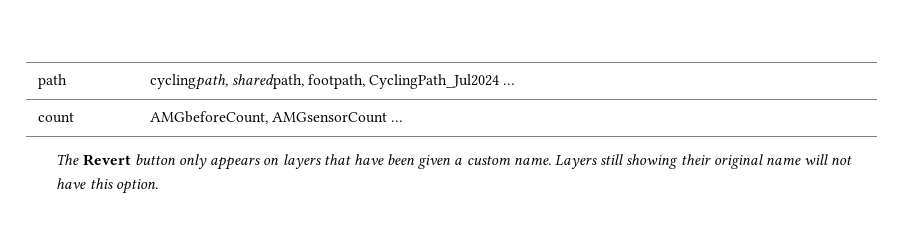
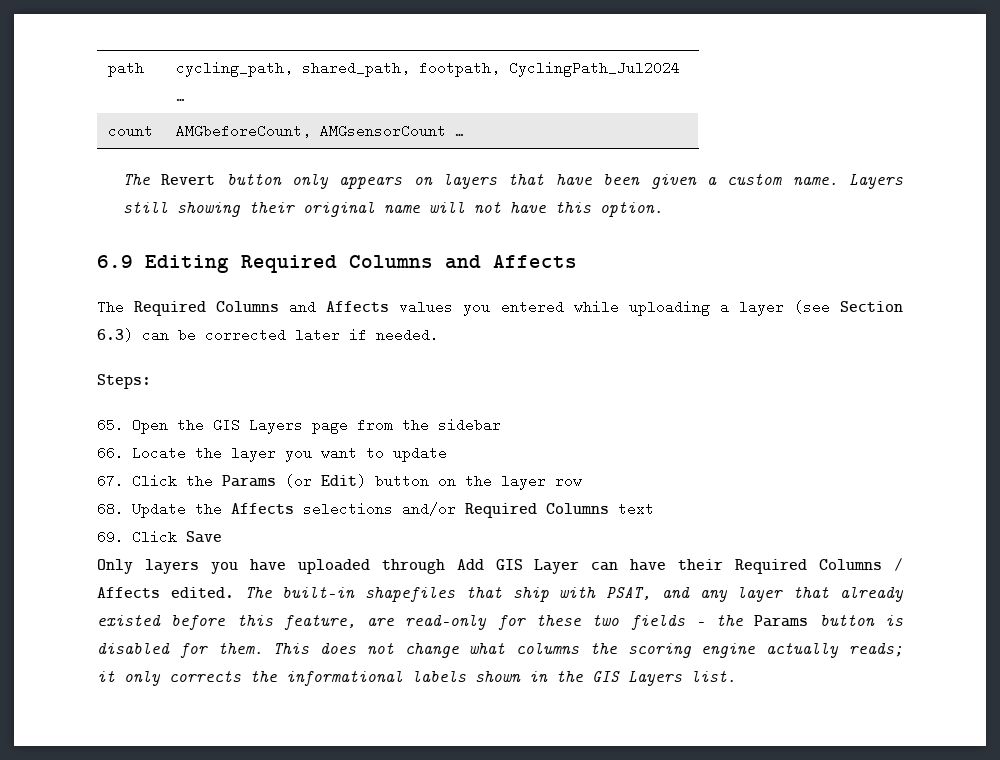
- path | cyclingpath, sharedpath, footpath, CyclingPath_Jul2024 …
+ path | cycling_path, shared_path, footpath, CyclingPath_Jul2024 …
+ 6.9 Editing Required Columns and Affects
+ The Required Columns and Affects values you entered while uploading a layer (see Section 6.3) can be corrected later if needed.
+ Steps:
+ 65. Open the GIS Layers page from the sidebar
+ 66. Locate the layer you want to update
+ 67. Click the Params (or Edit) button on the layer row
+ 68. Update the Affects selections and/or Required Columns text
+ 69. Click Save
+ Only layers you have uploaded through Add GIS Layer can have their Required Columns / Affects edited. The built-in shapefiles that ship with PSAT, and any layer that already existed before this feature, are read-only for these two fields — the Params button is disabled for them. This does not change what columns the scoring engine actually reads; it only corrects the informational labels shown in the GIS Layers list.

